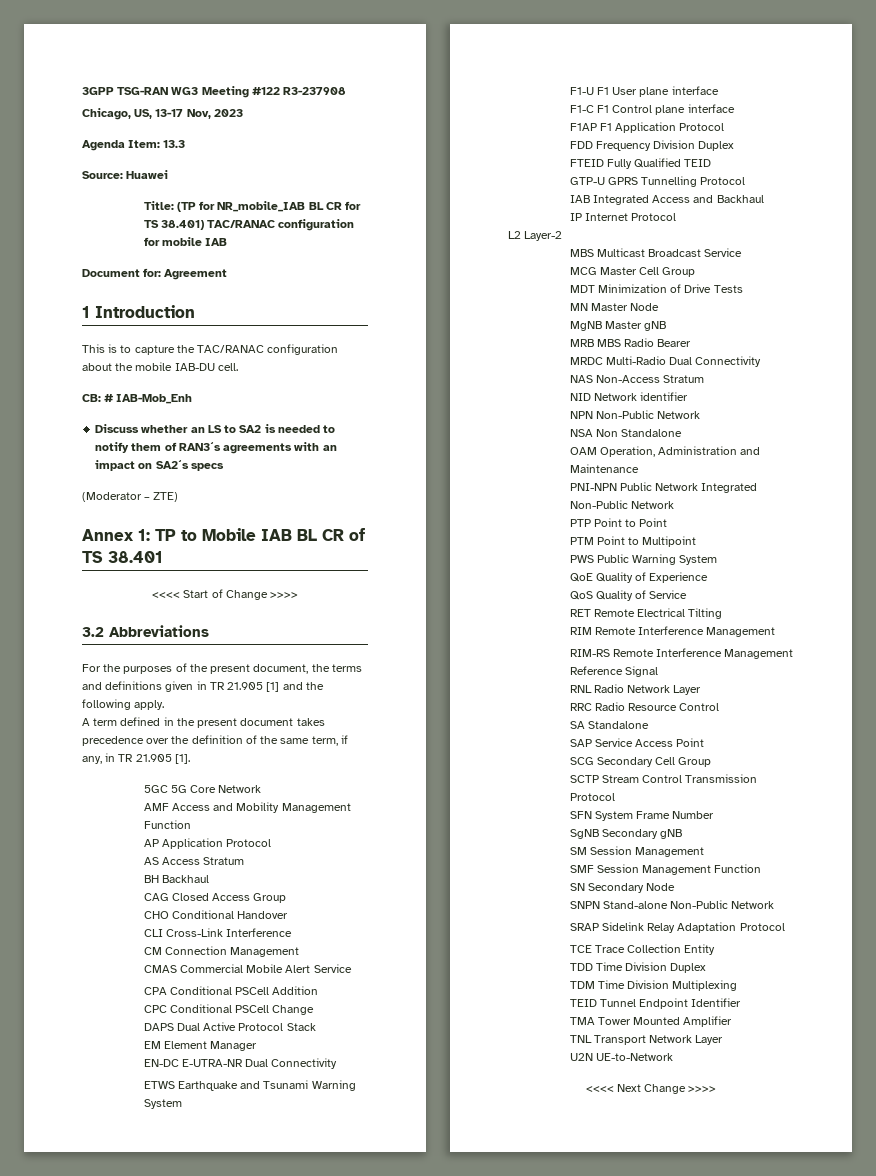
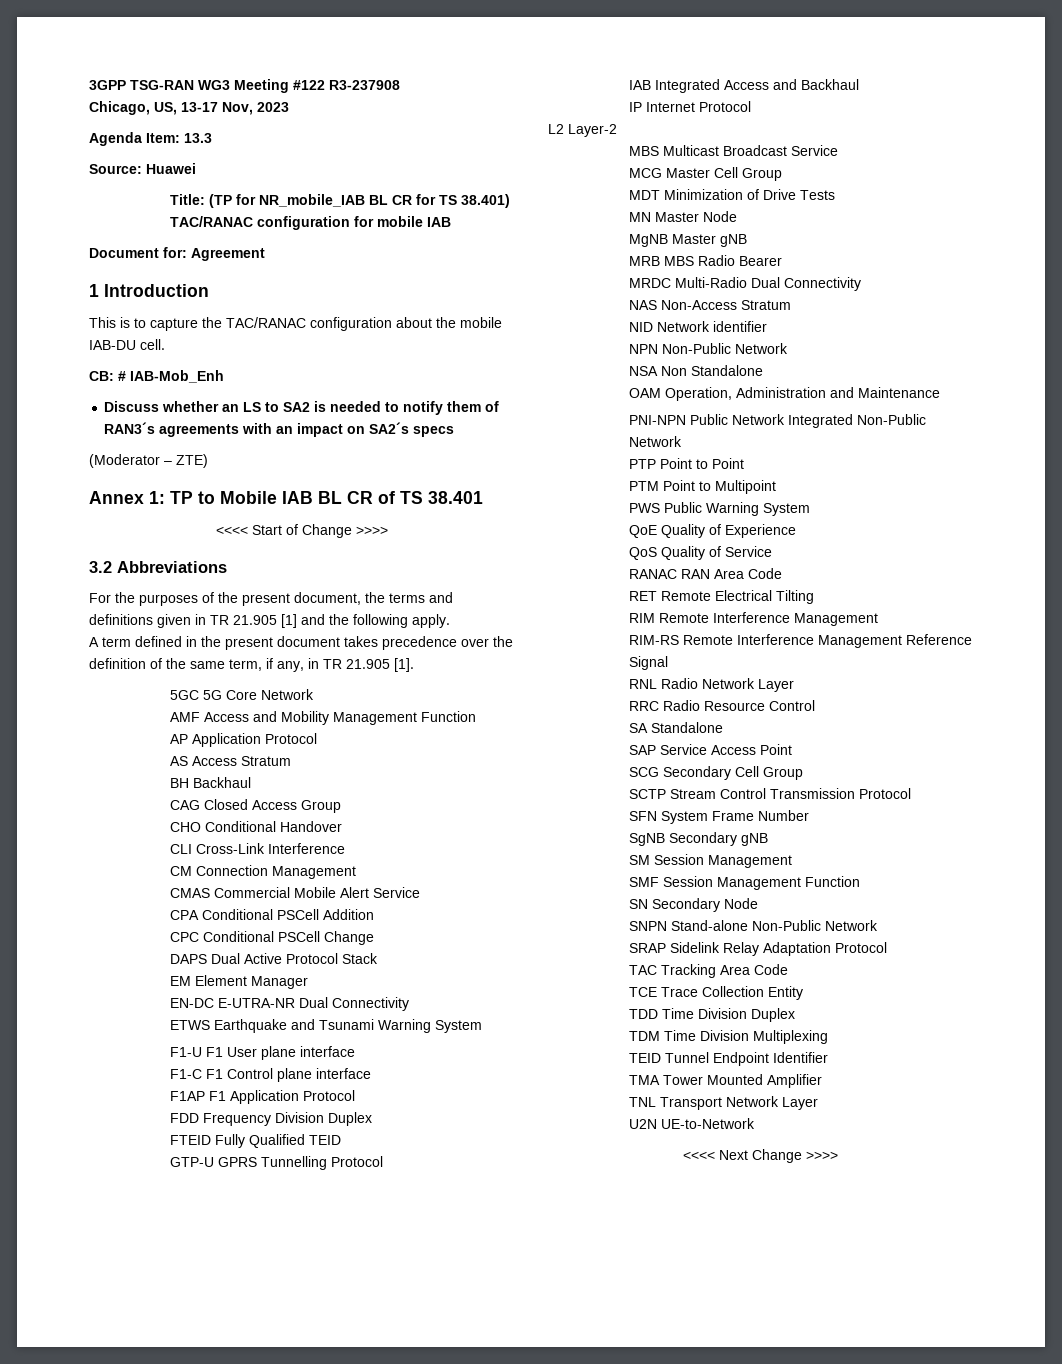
+ RANAC RAN Area Code
+ TAC Tracking Area Code

